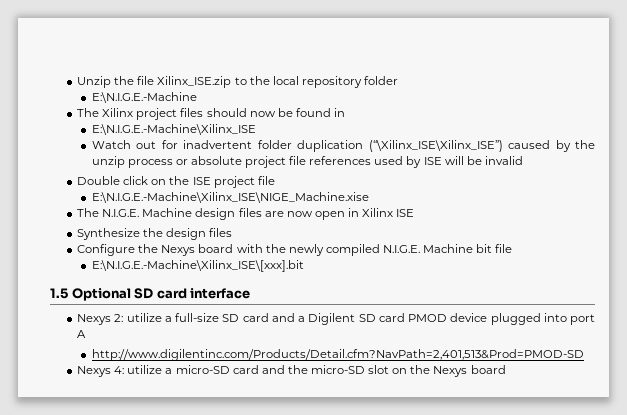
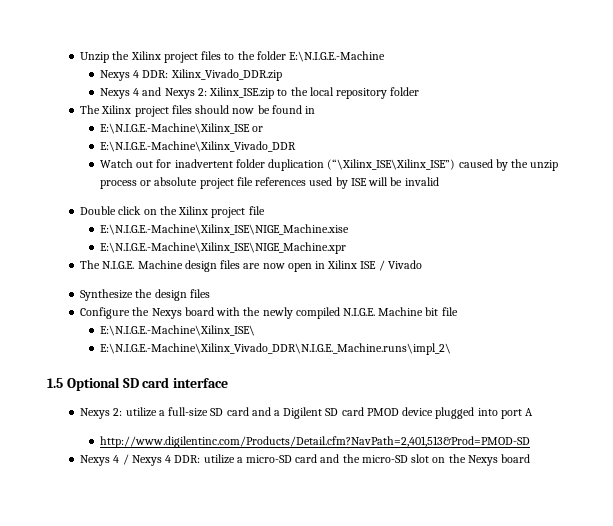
- Unzip the file Xilinx_ISE.zip to the local repository folder
+ Unzip the Xilinx project files to the folder E:\N.I.G.E.-Machine
+ Nexys 4 DDR: Xilinx_Vivado_DDR.zip
+ Nexys 4 and Nexys 2: Xilinx_ISE.zip to the local repository folder
- E:\N.I.G.E.-Machine
- E:\N.I.G.E.-Machine\Xilinx_ISE
+ E:\N.I.G.E.-Machine\Xilinx_ISE or
+ E:\N.I.G.E.-Machine\Xilinx_Vivado_DDR
- Double click on the ISE project file
+ Double click on the Xilinx project file
+ E:\N.I.G.E.-Machine\Xilinx_ISE\NIGE_Machine.xpr
- The N.I.G.E. Machine design files are now open in Xilinx ISE
+ The N.I.G.E. Machine design files are now open in Xilinx ISE / Vivado
- E:\N.I.G.E.-Machine\Xilinx_ISE\[xxx].bit
+ E:\N.I.G.E.-Machine\Xilinx_ISE\
+ E:\N.I.G.E.-Machine\Xilinx_Vivado_DDR\N.I.G.E._Machine.runs\impl_2\
- Nexys 4: utilize a micro-SD card and the micro-SD slot on the Nexys board
+ Nexys 4 / Nexys 4 DDR: utilize a micro-SD card and the micro-SD slot on the Nexys board

